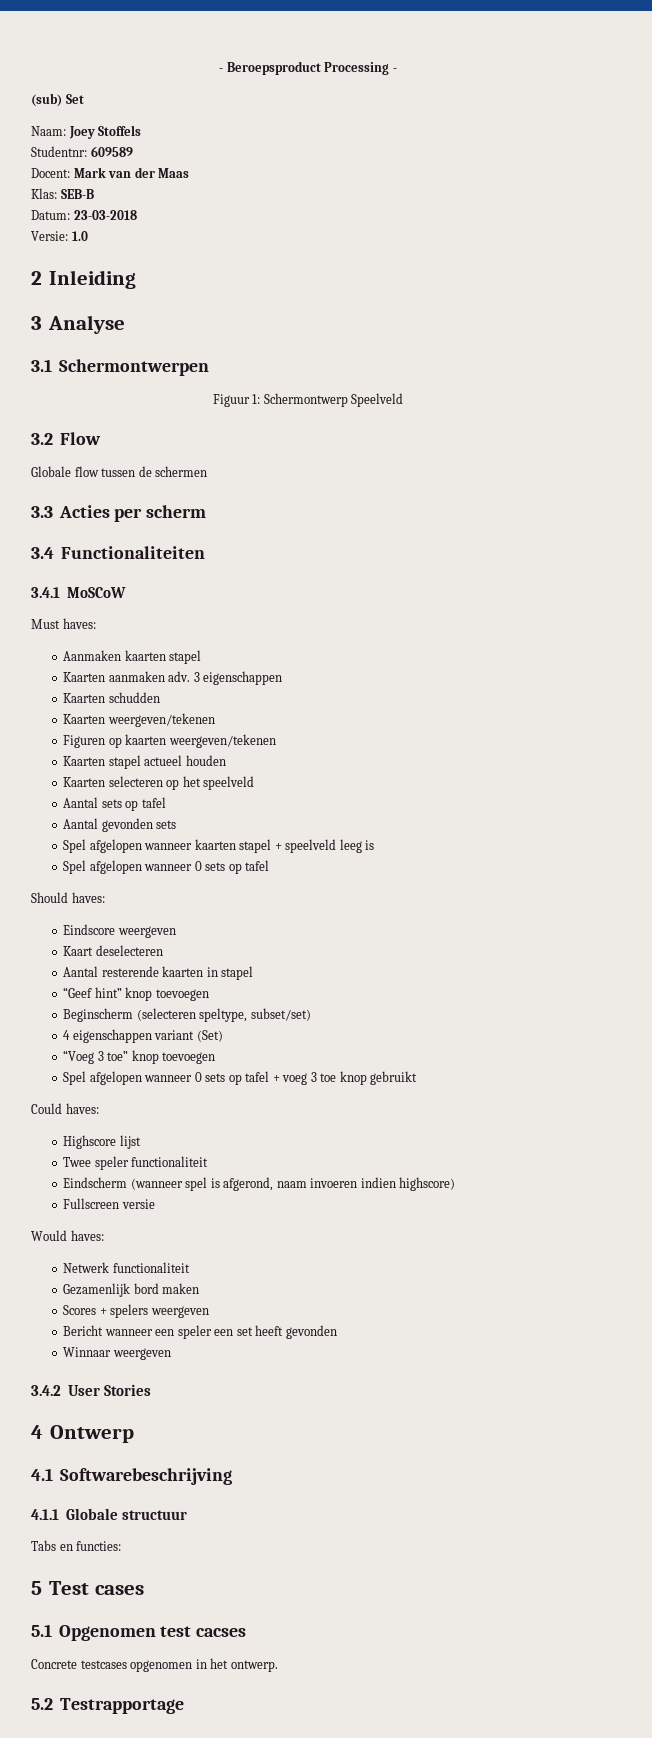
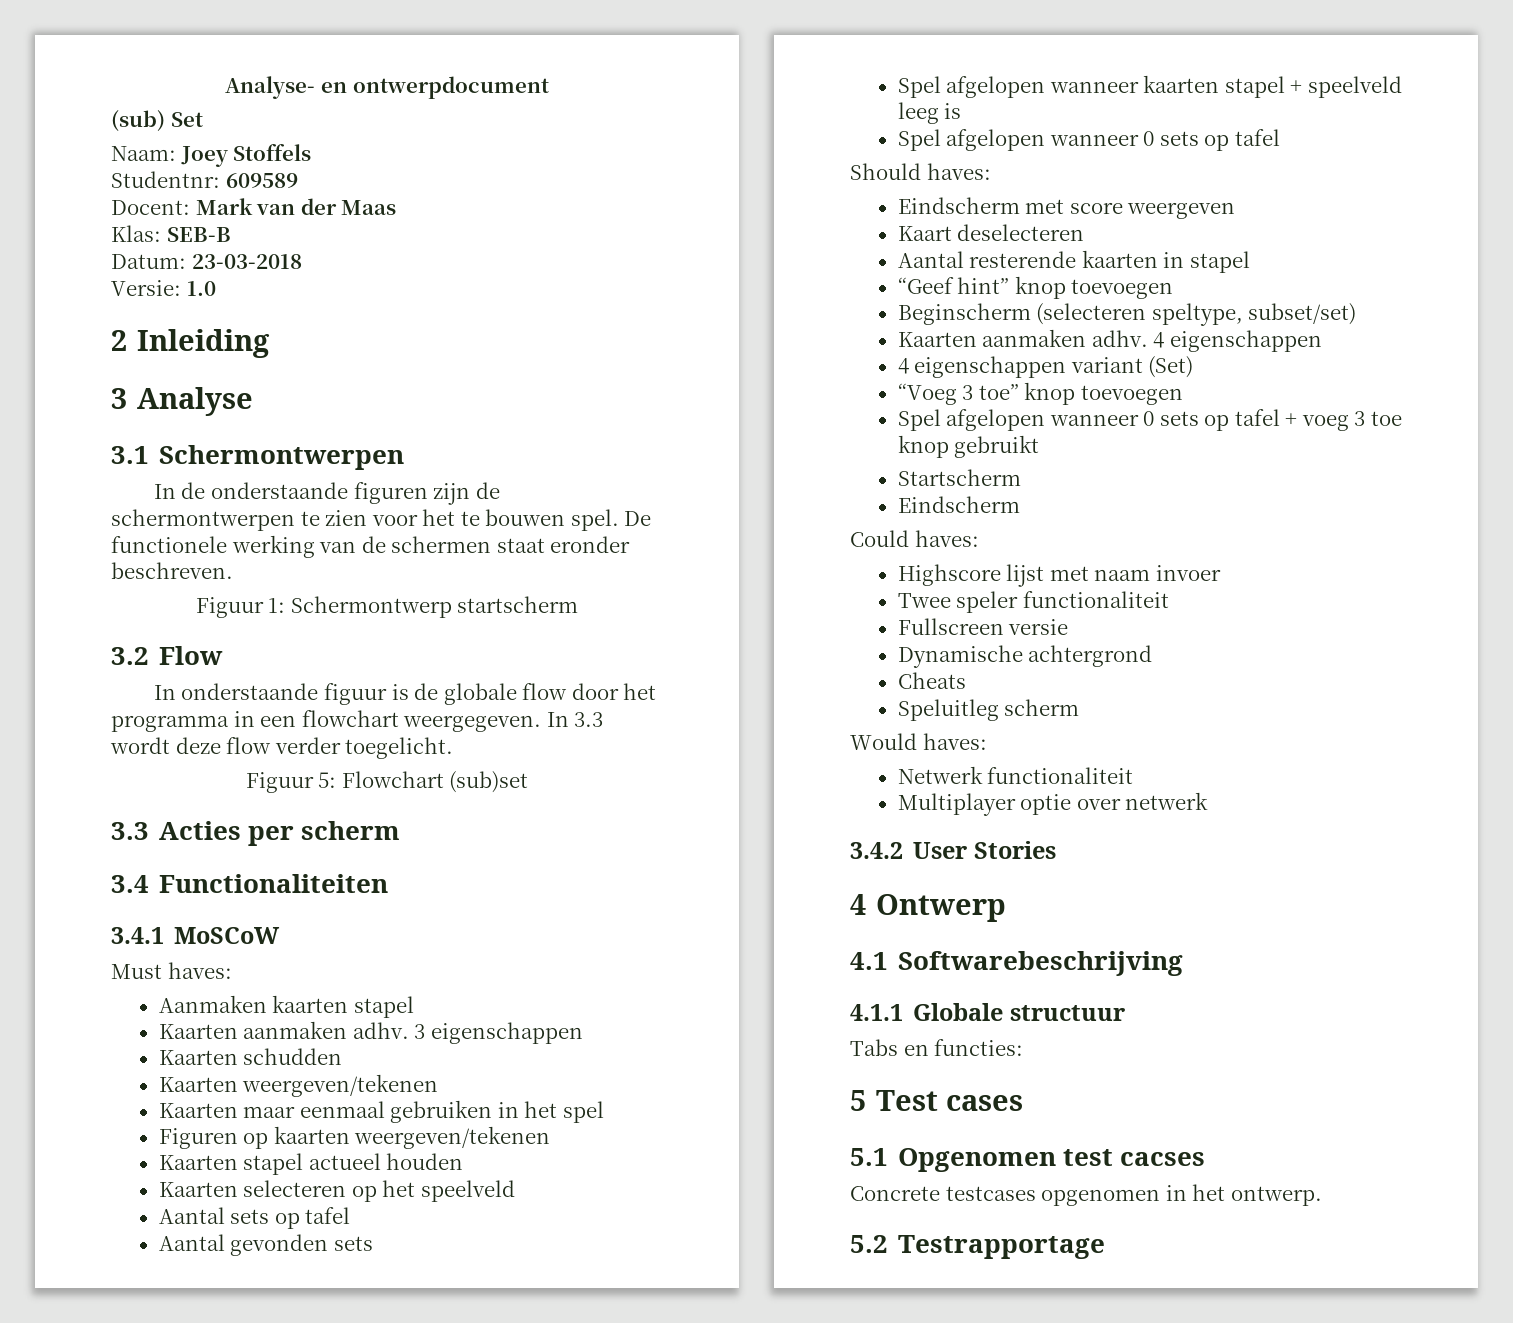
- - Beroepsproduct Processing -
+ Analyse- en ontwerpdocument
+ In de onderstaande figuren zijn de schermontwerpen te zien voor het te bouwen spel. De functionele werking van de schermen staat eronder beschreven.
- Figuur 1: Schermontwerp Speelveld
+ Figuur 1: Schermontwerp startscherm
- Globale flow tussen de schermen
+ In onderstaande figuur is de globale flow door het programma in een flowchart weergegeven. In 3.3 wordt deze flow verder toegelicht.
+ Figuur 5: Flowchart (sub)set
  Aanmaken kaarten stapel
- Kaarten aanmaken adv.
+ Kaarten aanmaken adhv.
+ Kaarten maar eenmaal gebruiken in het spel
- Eindscore weergeven
+ Eindscherm met score weergeven
+ Kaarten aanmaken adhv. 4 eigenschappen
+ Startscherm
+ Eindscherm
- Highscore lijst
+ Highscore lijst met naam invoer
- Eindscherm (wanneer spel is afgerond, naam invoeren indien highscore)
  Fullscreen versie
+ Dynamische achtergrond
+ Cheats
+ Speluitleg scherm
  Would haves:
  Netwerk functionaliteit
- Gezamenlijk bord maken
- Scores + spelers weergeven
- Bericht wanneer een speler een set heeft gevonden
- Winnaar weergeven
+ Multiplayer optie over netwerk

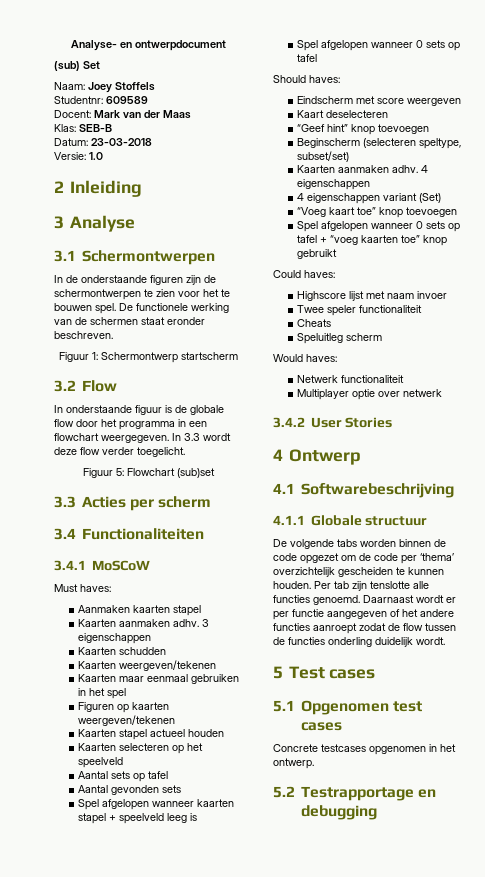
- Aantal resterende kaarten in stapel
- “Voeg 3 toe” knop toevoegen
+ “Voeg kaart toe” knop toevoegen
- Spel afgelopen wanneer 0 sets op tafel + voeg 3 toe knop gebruikt
+ Spel afgelopen wanneer 0 sets op tafel + “voeg kaarten toe” knop gebruikt
- Startscherm
- Eindscherm
- Fullscreen versie
- Dynamische achtergrond
- Tabs en functies:
+ De volgende tabs worden binnen de code opgezet om de code per ‘thema’ overzichtelijk gescheiden te kunnen houden. Per tab zijn tenslotte alle functies genoemd. Daarnaast wordt er per functie aangegeven of het andere functies aanroept zodat de flow tussen de functies onderling duidelijk wordt.
- 5.1 Opgenomen test cacses
+ 5.1 Opgenomen test cases
- 5.2 Testrapportage
+ 5.2 Testrapportage en debugging

